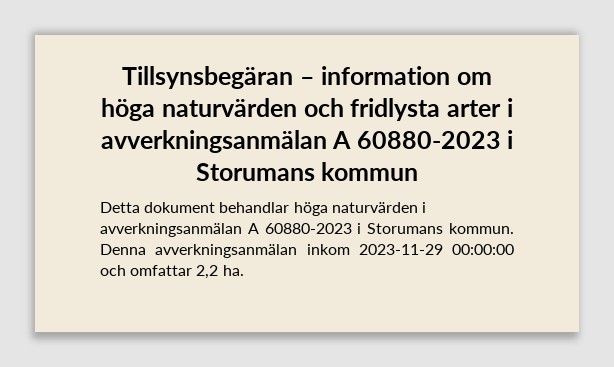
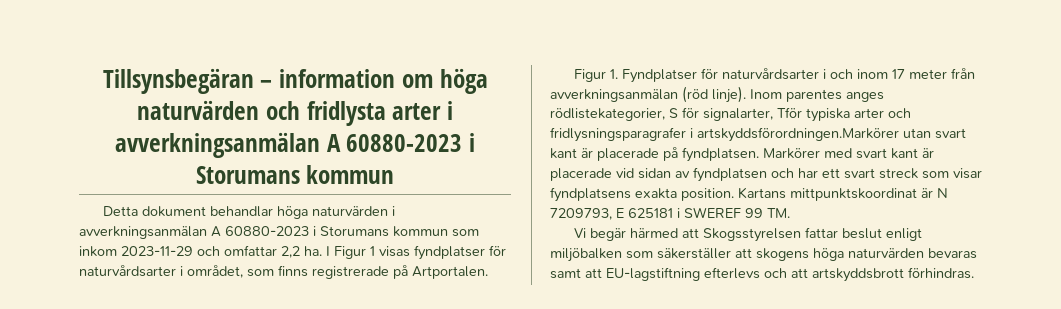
- Detta dokument behandlar höga naturvärden i avverkningsanmälan A 60880-2023 i Storumans kommun. Denna avverkningsanmälan inkom 2023-11-29 00:00:00 och omfattar 2,2 ha.
+ Detta dokument behandlar höga naturvärden i avverkningsanmälan A 60880-2023 i Storumans kommun som inkom 2023-11-29 och omfattar 2,2 ha.
+ I Figur 1 visas fyndplatser för naturvårdsarter i området, som finns registrerade på Artportalen.
+ Figur 1. Fyndplatser för naturvårdsarter i och inom 17 meter från avverkningsanmälan (röd linje). Inom parentes anges rödlistekategorier, S för signalarter, Tför typiska arter och fridlysningsparagrafer i artskyddsförordningen.Markörer utan svart kant är placerade på fyndplatsen. Markörer med svart kant är placerade vid sidan av fyndplatsen och har ett svart streck som visar fyndplatsens exakta position. Kartans mittpunktskoordinat är N 7209793, E 625181 i SWEREF 99 TM.
+ Vi begär härmed att Skogsstyrelsen fattar beslut enligt miljöbalken som säkerställer att skogens höga naturvärden bevaras samt att EU-lagstiftning efterlevs och att artskyddsbrott förhindras.

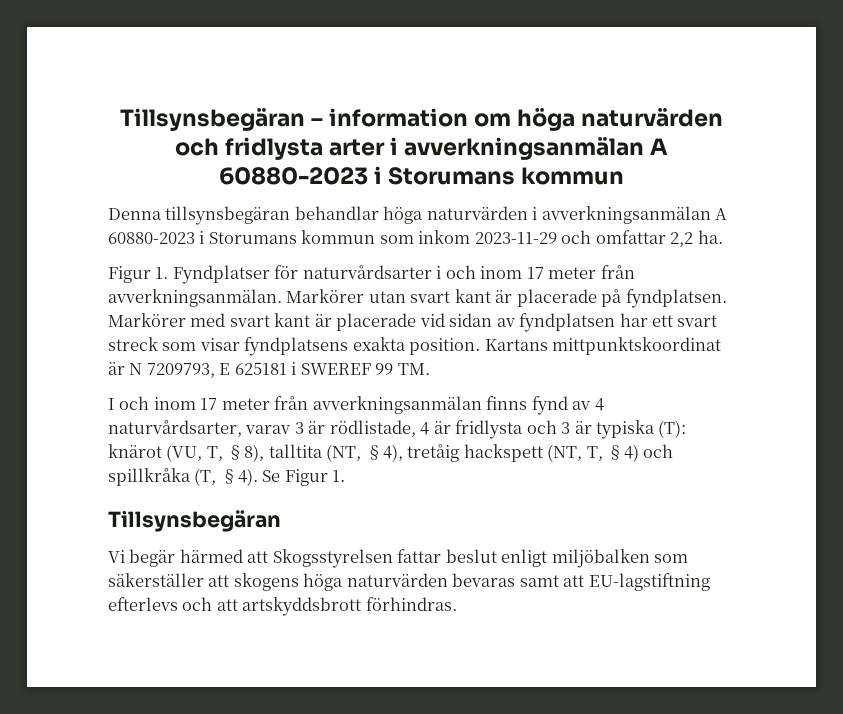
- Detta dokument behandlar höga naturvärden i avverkningsanmälan A 60880-2023 i Storumans kommun som inkom 2023-11-29 och omfattar 2,2 ha. I Figur 1 visas fyndplatser för naturvårdsarter i området, som finns registrerade på Artportalen.
+ Denna tillsynsbegäran behandlar höga naturvärden i avverkningsanmälan A 60880-2023 i Storumans kommun som inkom 2023-11-29 och omfattar 2,2 ha.
- Figur 1. Fyndplatser för naturvårdsarter i och inom 17 meter från avverkningsanmälan (röd linje). Inom parentes anges rödlistekategorier, S för signalarter, Tför typiska arter och fridlysningsparagrafer i artskyddsförordningen.Markörer utan svart kant är placerade på fyndplatsen.
+ Figur 1. Fyndplatser för naturvårdsarter i och inom 17 meter från avverkningsanmälan. Markörer utan svart kant är placerade på fyndplatsen.
- Markörer med svart kant är placerade vid sidan av fyndplatsen och har ett svart streck som visar fyndplatsens exakta position.
+ Markörer med svart kant är placerade vid sidan av fyndplatsen har ett svart streck som visar fyndplatsens exakta position.
+ I och inom 17 meter från avverkningsanmälan finns fynd av 4 naturvårdsarter, varav 3 är rödlistade, 4 är fridlysta och 3 är typiska (T): knärot (VU, T, §8), talltita (NT, §4), tretåig hackspett (NT, T, §4) och spillkråka (T, §4). Se Figur 1.
+ Tillsynsbegäran

